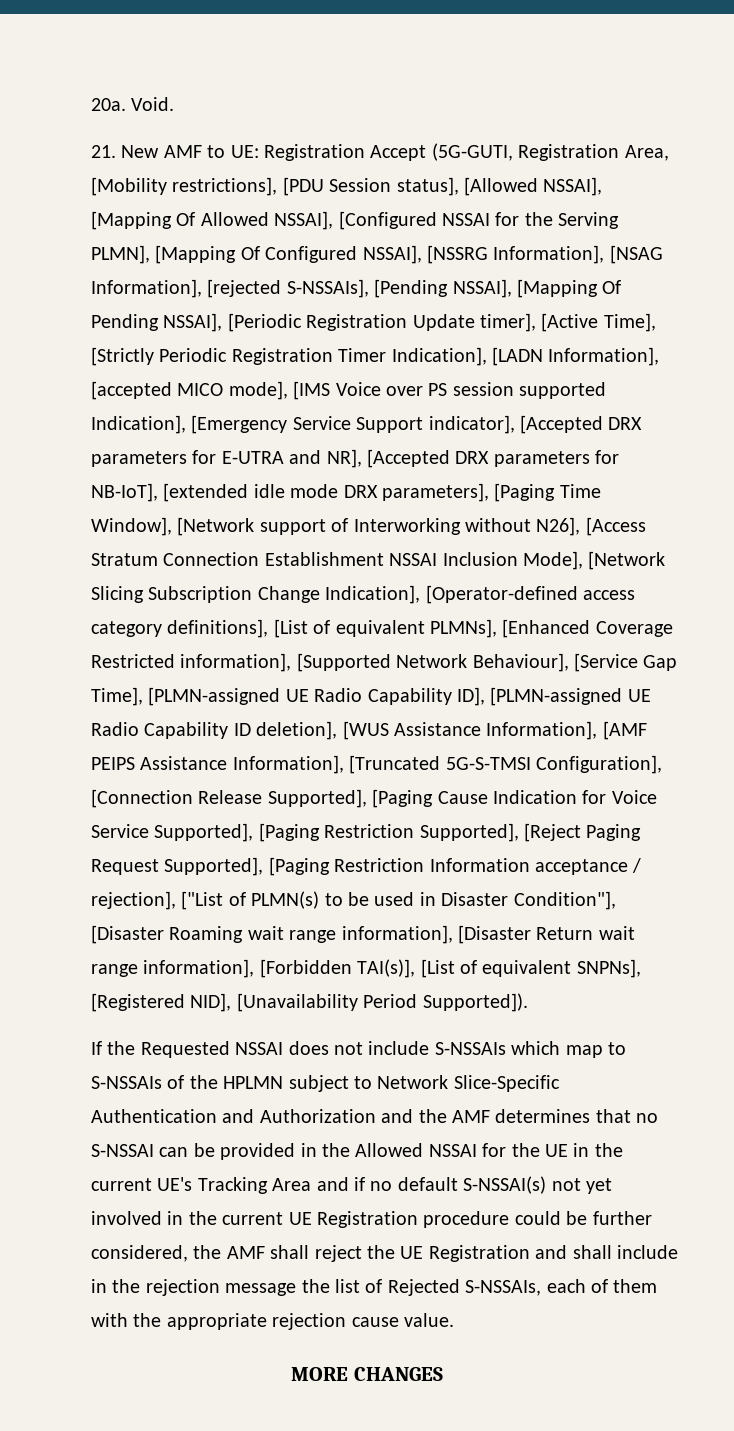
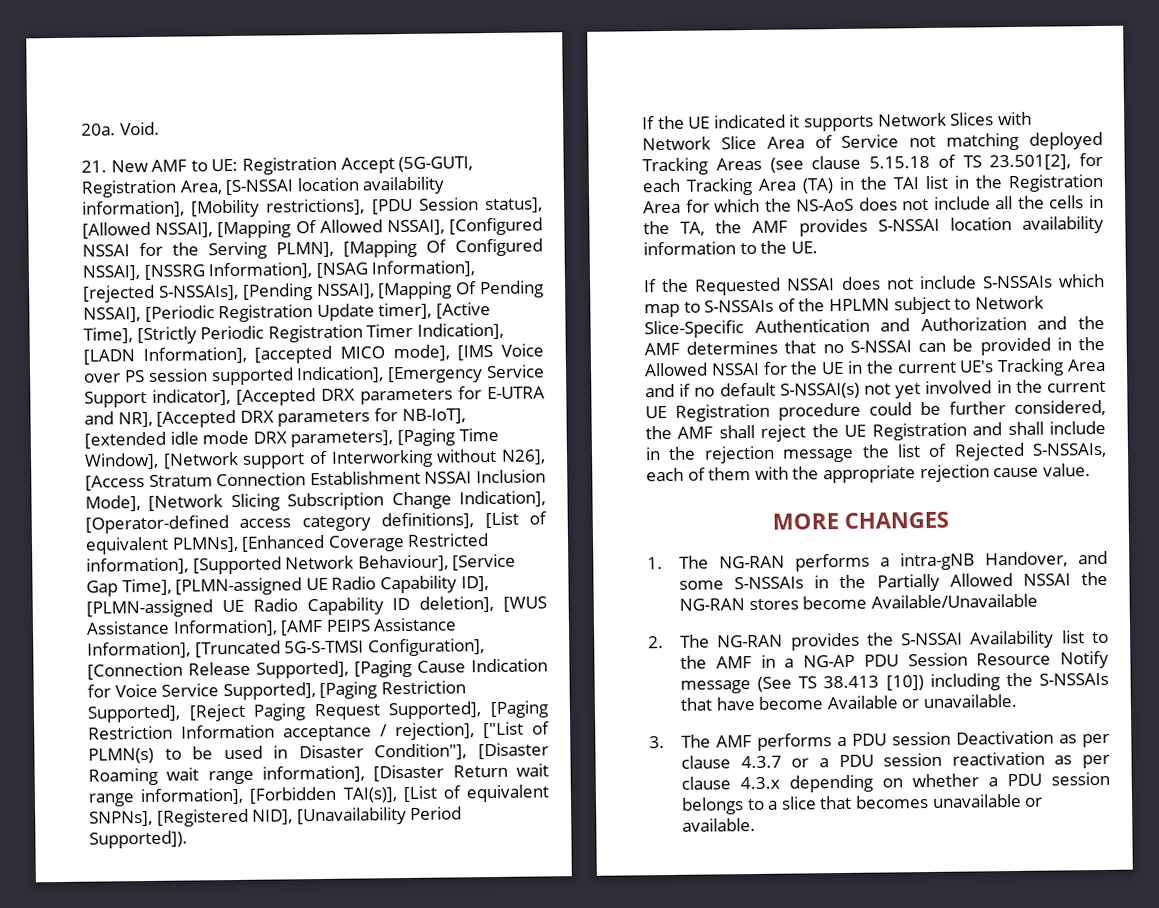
- Registration Accept (5G-GUTI, Registration Area, [Mobility restrictions], [PDU Session status], [Allowed NSSAI], [Mapping Of Allowed NSSAI], [Configured NSSAI for the Serving PLMN], [Mapping Of Configured NSSAI], [NSSRG Information], [NSAG Information], [rejected S-NSSAIs], [Pending NSSAI], [Mapping Of Pending NSSAI], [Periodic Registration Update timer], [Active Time], [Strictly Periodic Registration Timer Indication], [LADN Information], [accepted MICO mode], [IMS Voice over PS session supported Indication], [Emergency Service Support indicator], [Accepted DRX parameters for E-UTRA and NR], [Accepted DRX parameters for NB-IoT], [extended idle mode DRX parameters], [Paging Time Window], [Network support of Interworking without N26], [Access Stratum Connection Establishment NSSAI Inclusion Mode], [Network Slicing Subscription Change Indication], [Operator-defined access category definitions], [List of equivalent PLMNs], [Enhanced Coverage Restricted information], [Supported Network Behaviour], [Service Gap Time], [PLMN-assigned UE Radio Capability ID], [PLMN-assigned UE Radio Capability ID deletion], [WUS Assistance Information], [AMF PEIPS Assistance Information], [Truncated 5G-S-TMSI Configuration], [Connection Release Supported], [Paging Cause Indication for Voice Service Supported], [Paging Restriction Supported], [Reject Paging Request Supported], [Paging Restriction Information acceptance / rejection], ["List of PLMN(s) to be used in Disaster Condition"], [Disaster Roaming wait range information], [Disaster Return wait range information], [Forbidden TAI(s)], [List of equivalent SNPNs], [Registered NID], [Unavailability Period Supported]).
+ Registration Accept (5G-GUTI, Registration Area, [S-NSSAI location availability information], [Mobility restrictions], [PDU Session status], [Allowed NSSAI], [Mapping Of Allowed NSSAI], [Configured NSSAI for the Serving PLMN], [Mapping Of Configured NSSAI], [NSSRG Information], [NSAG Information], [rejected S-NSSAIs], [Pending NSSAI], [Mapping Of Pending NSSAI], [Periodic Registration Update timer], [Active Time], [Strictly Periodic Registration Timer Indication], [LADN Information], [accepted MICO mode], [IMS Voice over PS session supported Indication], [Emergency Service Support indicator], [Accepted DRX parameters for E-UTRA and NR], [Accepted DRX parameters for NB-IoT], [extended idle mode DRX parameters], [Paging Time Window], [Network support of Interworking without N26], [Access Stratum Connection Establishment NSSAI Inclusion Mode], [Network Slicing Subscription Change Indication], [Operator-defined access category definitions], [List of equivalent PLMNs], [Enhanced Coverage Restricted information], [Supported Network Behaviour], [Service Gap Time], [PLMN-assigned UE Radio Capability ID], [PLMN-assigned UE Radio Capability ID deletion], [WUS Assistance Information], [AMF PEIPS Assistance Information], [Truncated 5G-S-TMSI Configuration], [Connection Release Supported], [Paging Cause Indication for Voice Service Supported], [Paging Restriction Supported], [Reject Paging Request Supported], [Paging Restriction Information acceptance / rejection], ["List of PLMN(s) to be used in Disaster Condition"], [Disaster Roaming wait range information], [Disaster Return wait range information], [Forbidden TAI(s)], [List of equivalent SNPNs], [Registered NID], [Unavailability Period Supported]).
+ If the UE indicated it supports Network Slices with Network Slice Area of Service not matching deployed Tracking Areas (see clause 5.15.18 of TS 23.501[2], for each Tracking Area (TA) in the TAI list in the Registration Area for which the NS-AoS does not include all the cells in the TA, the AMF provides S-NSSAI location availability information to the UE.
+ 1. The NG-RAN performs a intra-gNB Handover, and some S-NSSAIs in the Partially Allowed NSSAI the NG-RAN stores become Available/Unavailable
+ 2. The NG-RAN provides the S-NSSAI Availability list to the AMF in a NG-AP PDU Session Resource Notify message (See TS 38.413 [10]) including the S-NSSAIs that have become Available or unavailable.
+ 3. The AMF performs a PDU session Deactivation as per clause 4.3.7 or a PDU session reactivation as per clause 4.3.x depending on whether a PDU session belongs to a slice that becomes unavailable or available.

